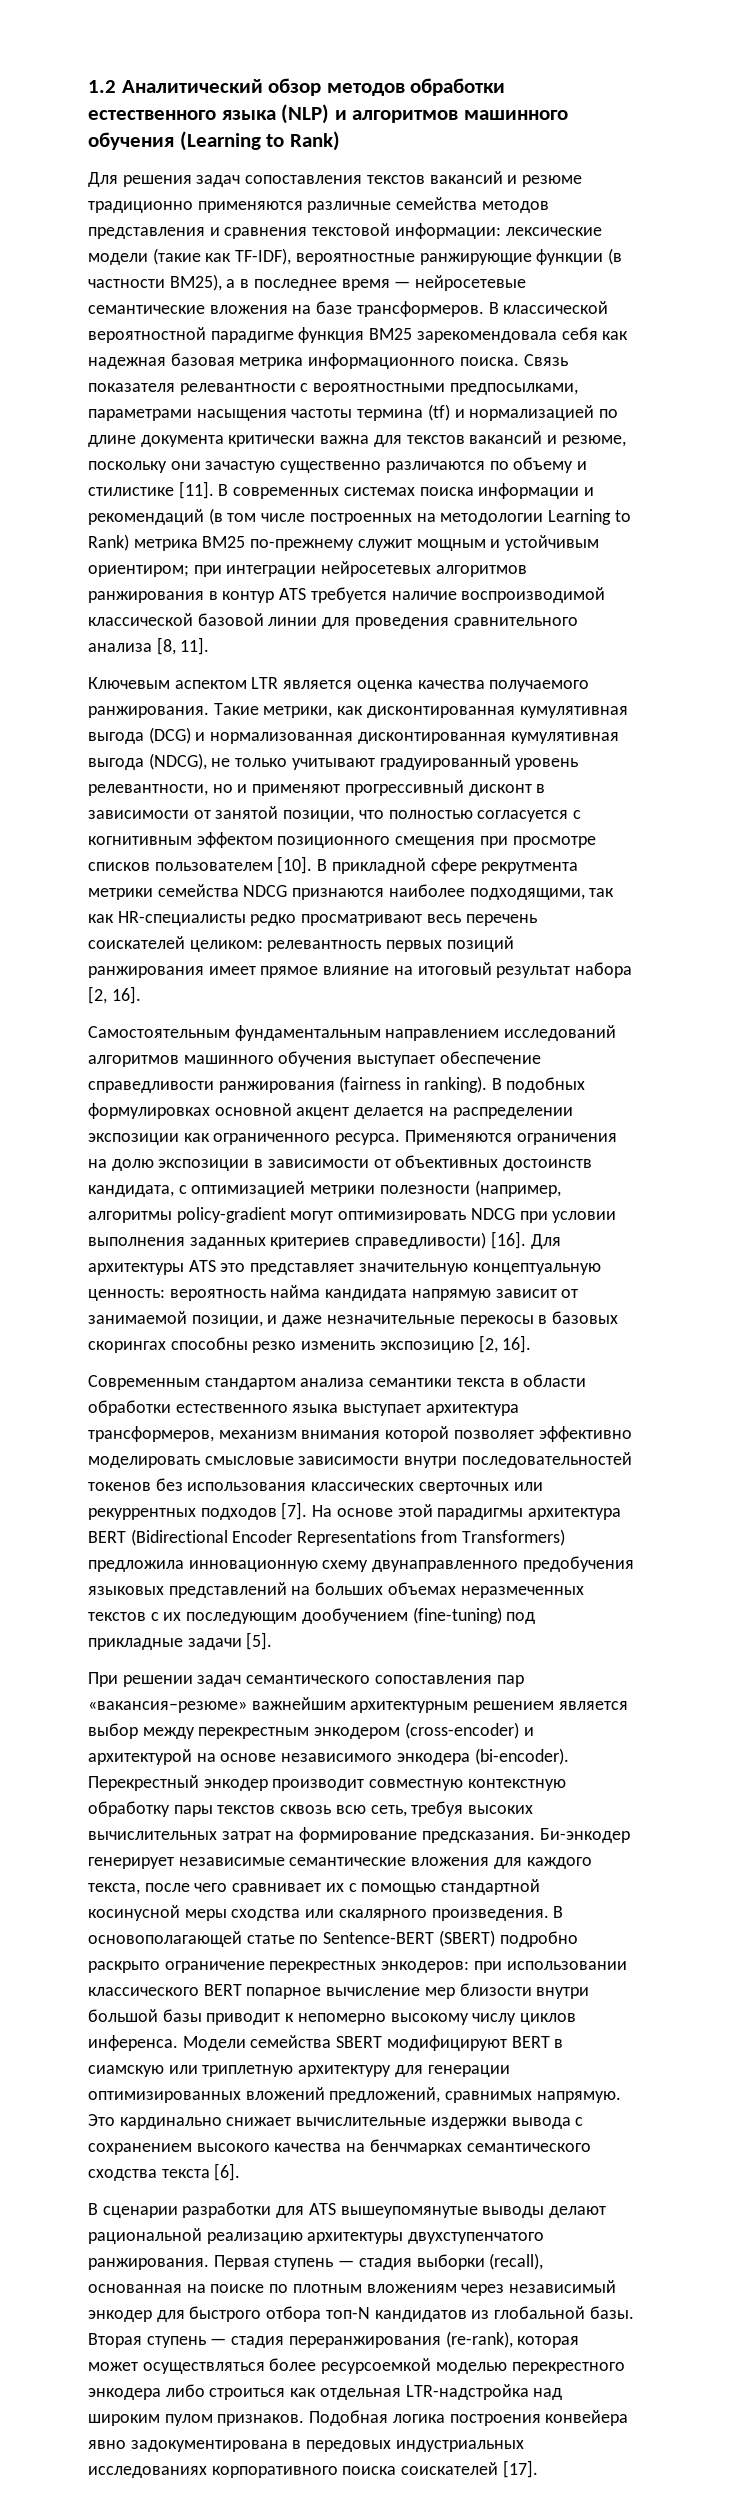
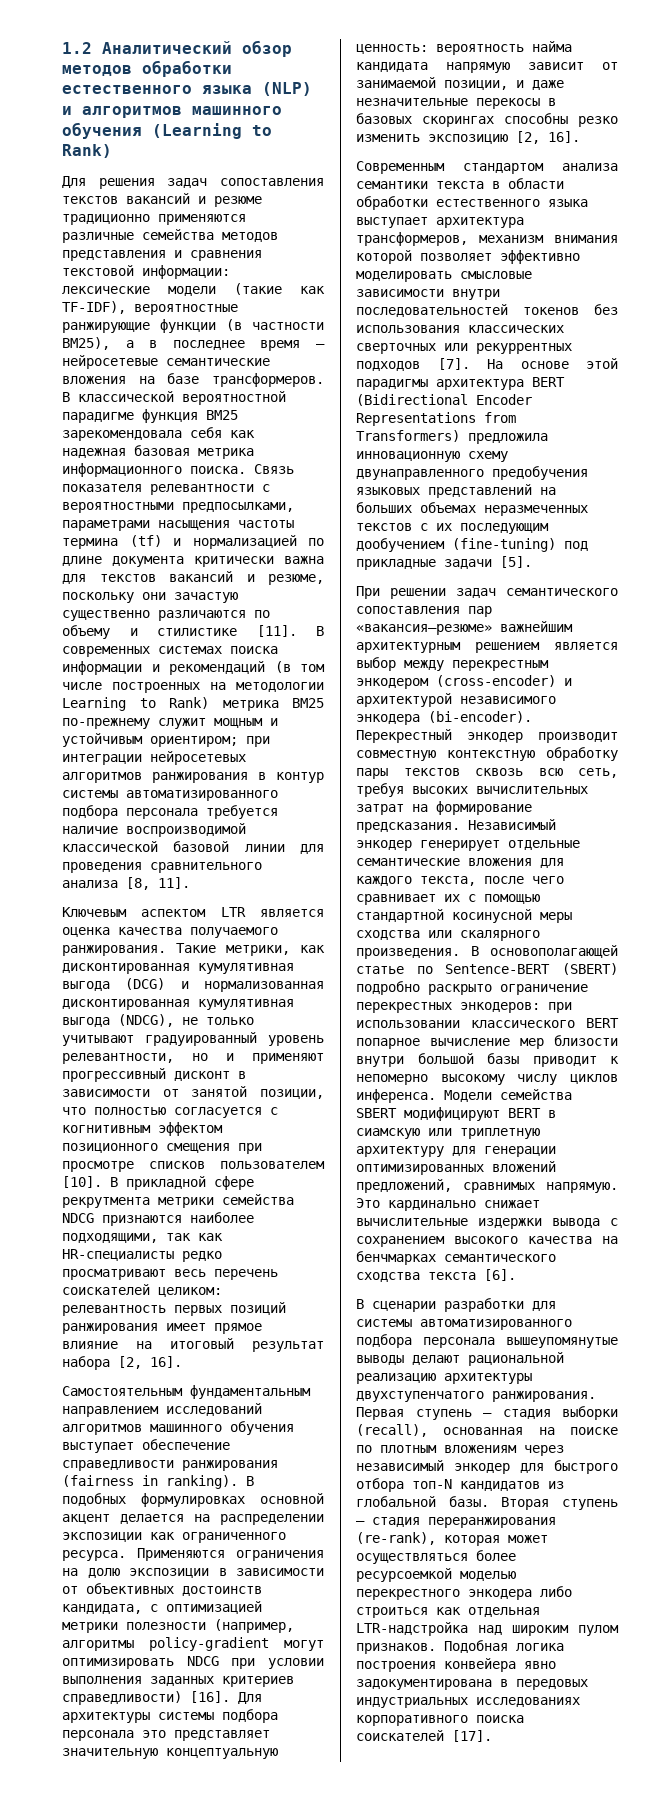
- В современных системах поиска информации и рекомендаций (в том числе построенных на методологии Learning to Rank) метрика BM25 по-прежнему служит мощным и устойчивым ориентиром; при интеграции нейросетевых алгоритмов ранжирования в контур ATS требуется наличие воспроизводимой классической базовой линии для проведения сравнительного анализа [8, 11].
+ В современных системах поиска информации и рекомендаций (в том числе построенных на методологии Learning to Rank) метрика BM25 по-прежнему служит мощным и устойчивым ориентиром; при интеграции нейросетевых алгоритмов ранжирования в контур системы автоматизированного подбора персонала требуется наличие воспроизводимой классической базовой линии для проведения сравнительного анализа [8, 11].
- Для архитектуры ATS это представляет значительную концептуальную ценность: вероятность найма кандидата напрямую зависит от занимаемой позиции, и даже незначительные перекосы в базовых скорингах способны резко изменить экспозицию [2, 16].
+ Для архитектуры системы подбора персонала это представляет значительную концептуальную ценность: вероятность найма кандидата напрямую зависит от занимаемой позиции, и даже незначительные перекосы в базовых скорингах способны резко изменить экспозицию [2, 16].
- При решении задач семантического сопоставления пар «вакансия–резюме» важнейшим архитектурным решением является выбор между перекрестным энкодером (cross-encoder) и архитектурой на основе независимого энкодера (bi-encoder).
+ При решении задач семантического сопоставления пар «вакансия–резюме» важнейшим архитектурным решением является выбор между перекрестным энкодером (cross-encoder) и архитектурой независимого энкодера (bi-encoder).
- Би-энкодер генерирует независимые семантические вложения для каждого текста, после чего сравнивает их с помощью стандартной косинусной меры сходства или скалярного произведения.
+ Независимый энкодер генерирует отдельные семантические вложения для каждого текста, после чего сравнивает их с помощью стандартной косинусной меры сходства или скалярного произведения.
- В сценарии разработки для ATS вышеупомянутые выводы делают рациональной реализацию архитектуры двухступенчатого ранжирования.
+ В сценарии разработки для системы автоматизированного подбора персонала вышеупомянутые выводы делают рациональной реализацию архитектуры двухступенчатого ранжирования.

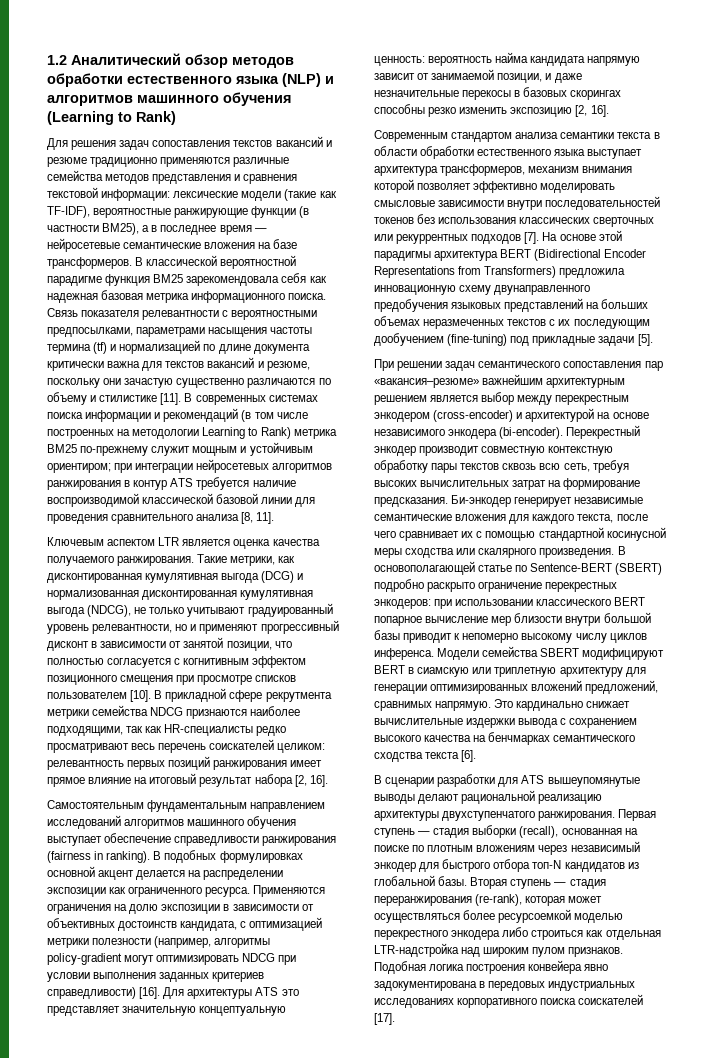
- В современных системах поиска информации и рекомендаций (в том числе построенных на методологии Learning to Rank) метрика BM25 по-прежнему служит мощным и устойчивым ориентиром; при интеграции нейросетевых алгоритмов ранжирования в контур системы автоматизированного подбора персонала требуется наличие воспроизводимой классической базовой линии для проведения сравнительного анализа [8, 11].
+ В современных системах поиска информации и рекомендаций (в том числе построенных на методологии Learning to Rank) метрика BM25 по-прежнему служит мощным и устойчивым ориентиром; при интеграции нейросетевых алгоритмов ранжирования в контур ATS требуется наличие воспроизводимой классической базовой линии для проведения сравнительного анализа [8, 11].
- Для архитектуры системы подбора персонала это представляет значительную концептуальную ценность: вероятность найма кандидата напрямую зависит от занимаемой позиции, и даже незначительные перекосы в базовых скорингах способны резко изменить экспозицию [2, 16].
+ Для архитектуры ATS это представляет значительную концептуальную ценность: вероятность найма кандидата напрямую зависит от занимаемой позиции, и даже незначительные перекосы в базовых скорингах способны резко изменить экспозицию [2, 16].
- При решении задач семантического сопоставления пар «вакансия–резюме» важнейшим архитектурным решением является выбор между перекрестным энкодером (cross-encoder) и архитектурой независимого энкодера (bi-encoder).
+ При решении задач семантического сопоставления пар «вакансия–резюме» важнейшим архитектурным решением является выбор между перекрестным энкодером (cross-encoder) и архитектурой на основе независимого энкодера (bi-encoder).
- Независимый энкодер генерирует отдельные семантические вложения для каждого текста, после чего сравнивает их с помощью стандартной косинусной меры сходства или скалярного произведения.
+ Би-энкодер генерирует независимые семантические вложения для каждого текста, после чего сравнивает их с помощью стандартной косинусной меры сходства или скалярного произведения.
- В сценарии разработки для системы автоматизированного подбора персонала вышеупомянутые выводы делают рациональной реализацию архитектуры двухступенчатого ранжирования.
+ В сценарии разработки для ATS вышеупомянутые выводы делают рациональной реализацию архитектуры двухступенчатого ранжирования.

